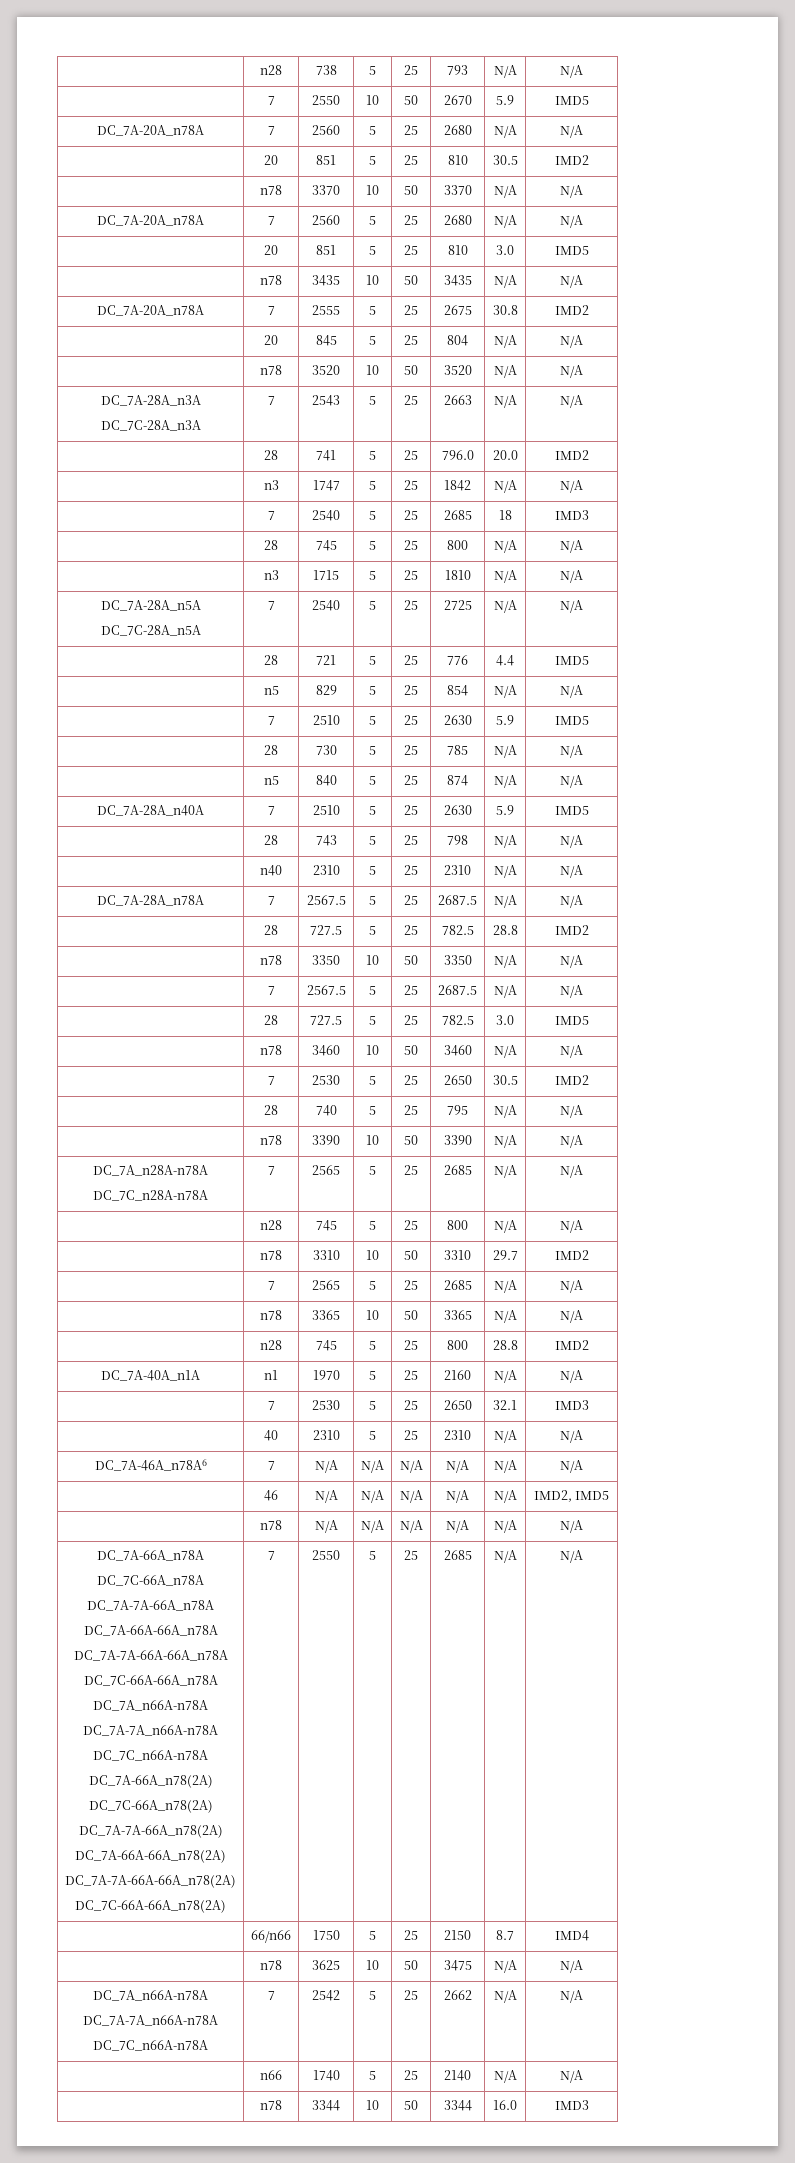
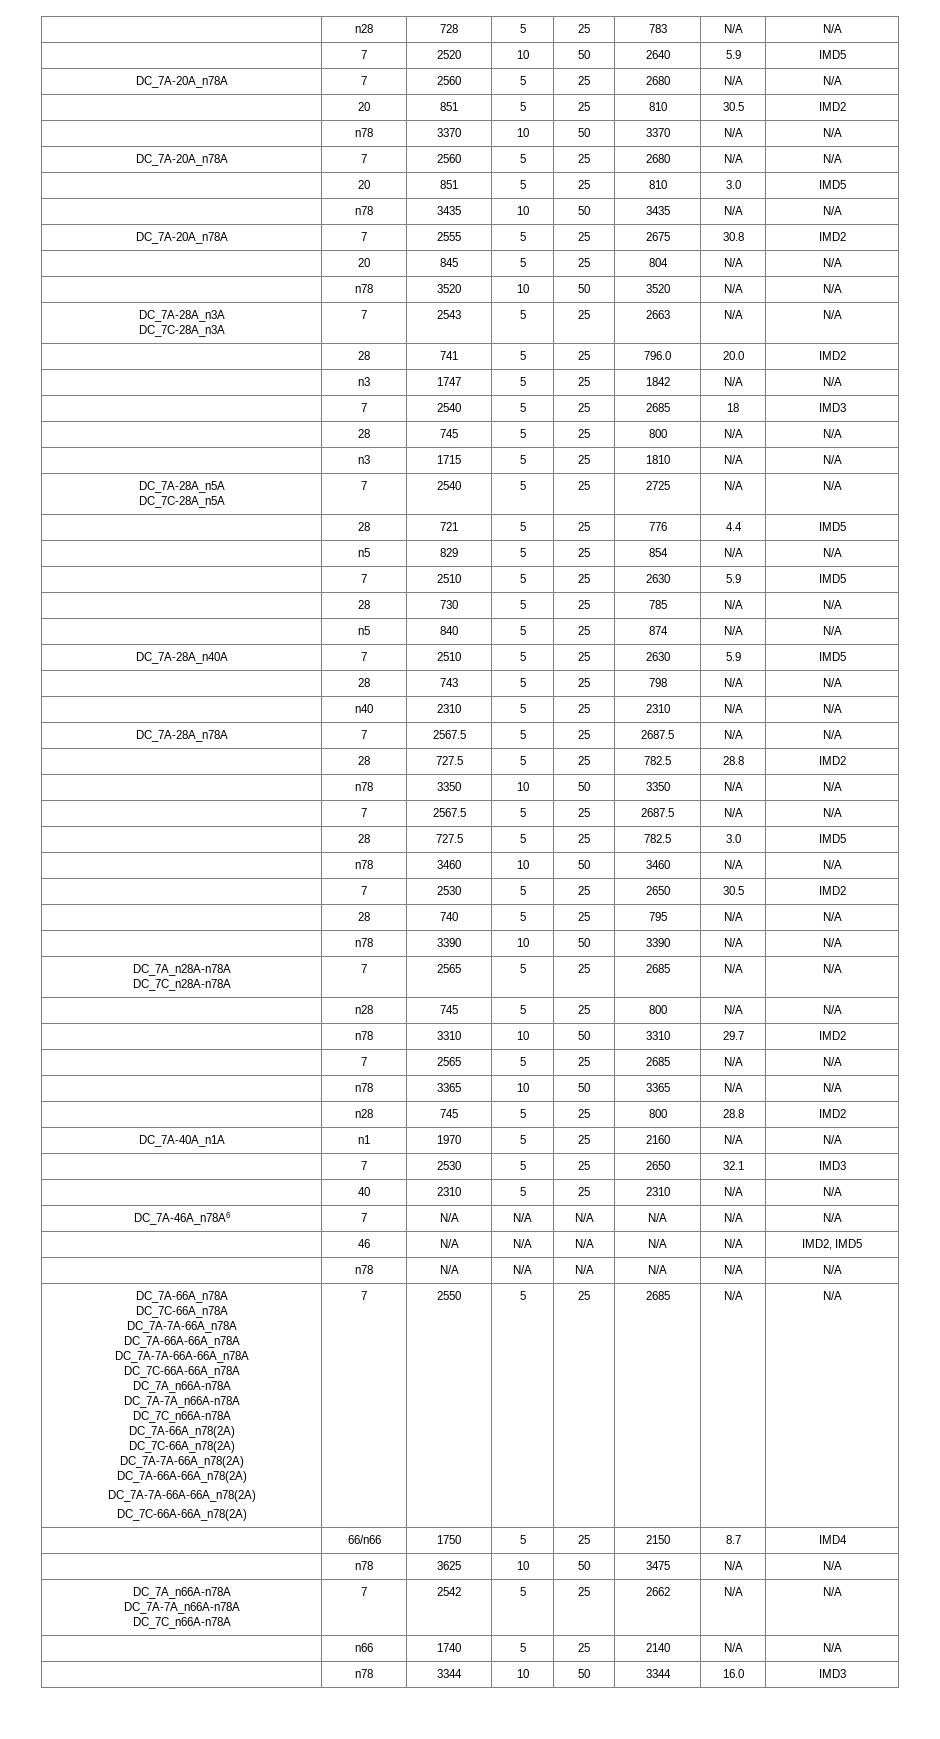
- | n28 | 738 | 5 | 25 | 793 | N/A | N/A
- | 7 | 2550 | 10 | 50 | 2670 | 5.9 | IMD5
+ | n28 | 728 | 5 | 25 | 783 | N/A | N/A
+ | 7 | 2520 | 10 | 50 | 2640 | 5.9 | IMD5

